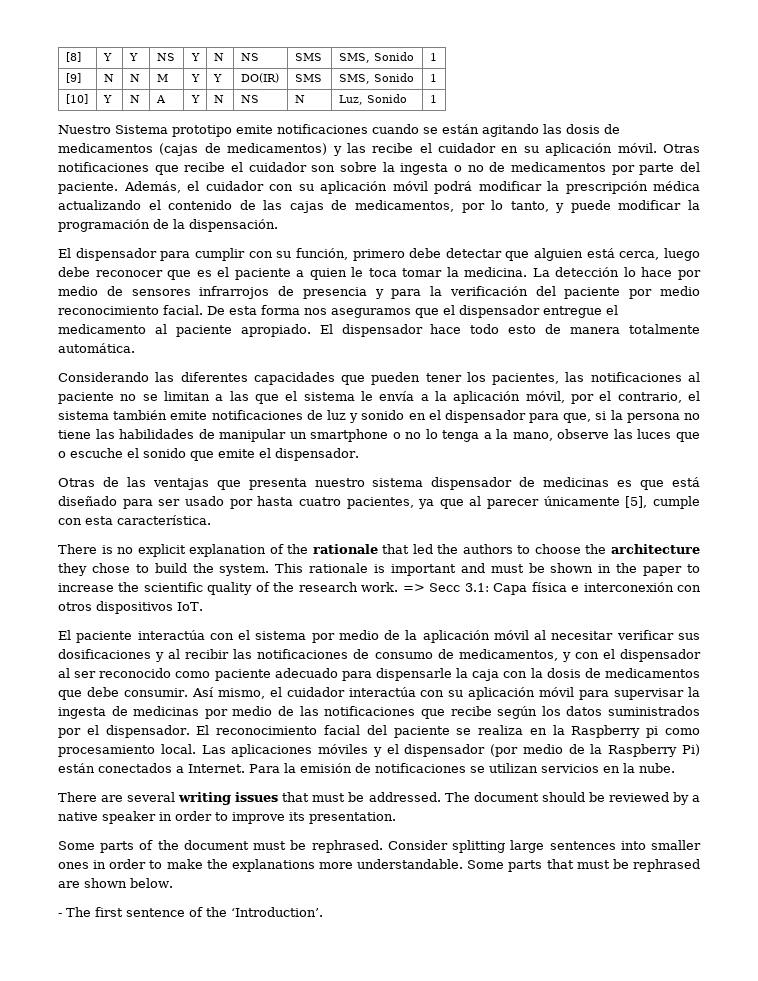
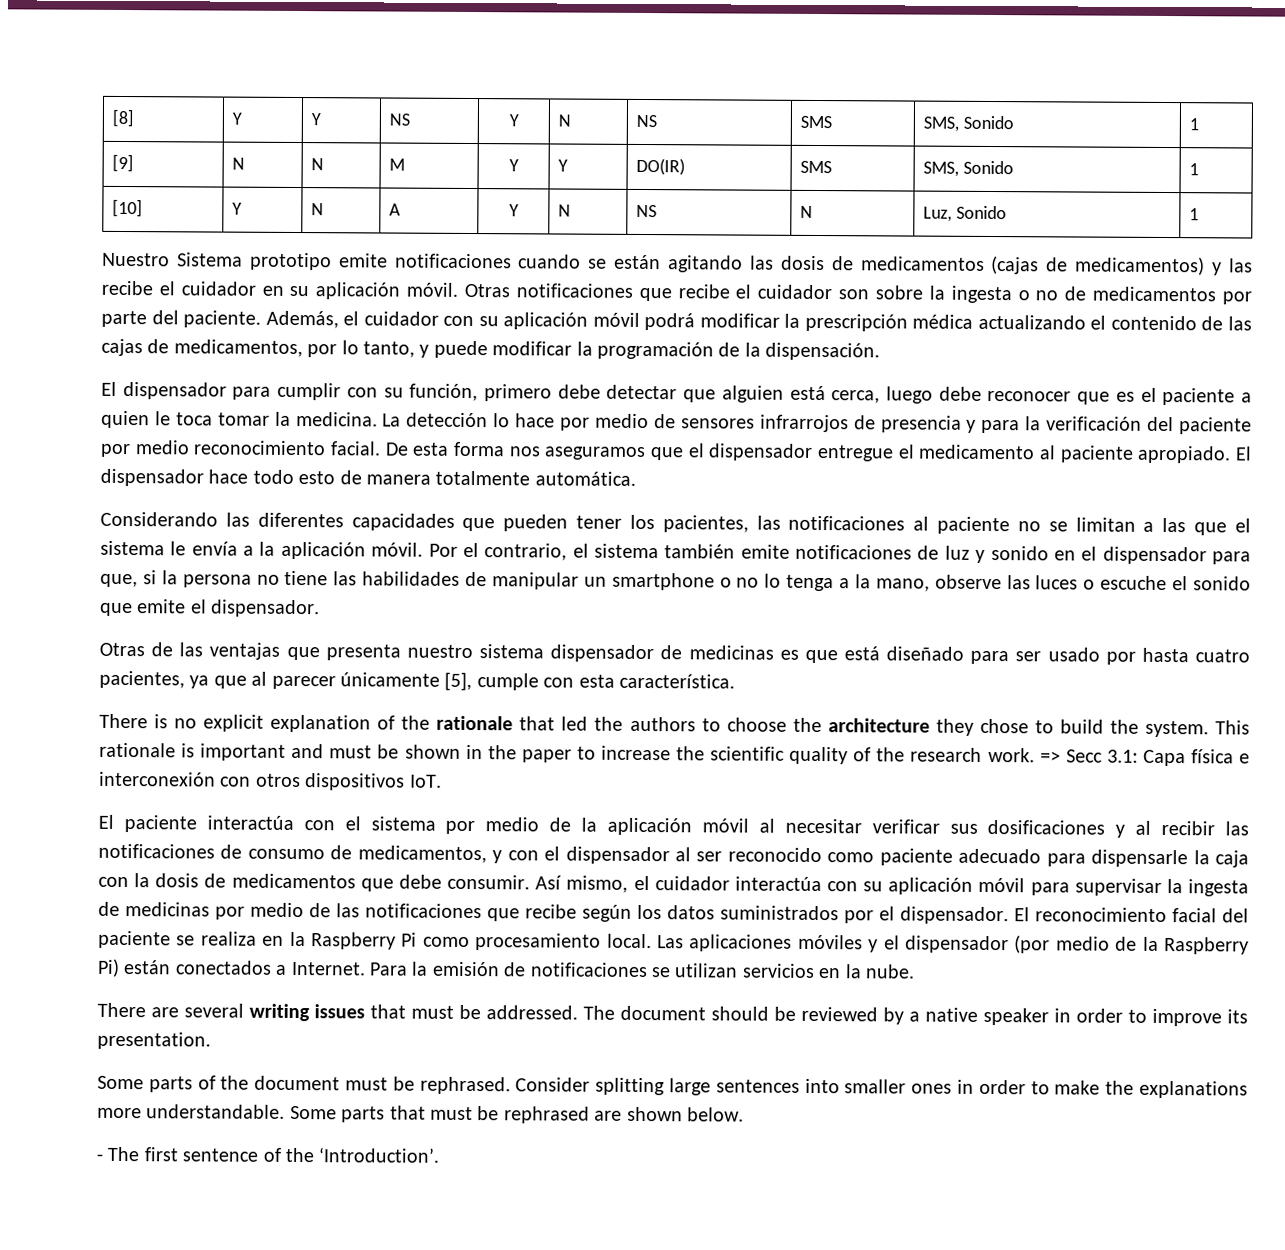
- Considerando las diferentes capacidades que pueden tener los pacientes, las notificaciones al paciente no se limitan a las que el sistema le envía a la aplicación móvil, por el contrario, el sistema también emite notificaciones de luz y sonido en el dispensador para que, si la persona no tiene las habilidades de manipular un smartphone o no lo tenga a la mano, observe las luces que o escuche el sonido que emite el dispensador.
+ Considerando las diferentes capacidades que pueden tener los pacientes, las notificaciones al paciente no se limitan a las que el sistema le envía a la aplicación móvil. Por el contrario, el sistema también emite notificaciones de luz y sonido en el dispensador para que, si la persona no tiene las habilidades de manipular un smartphone o no lo tenga a la mano, observe las luces o escuche el sonido que emite el dispensador.
- El reconocimiento facial del paciente se realiza en la Raspberry pi como procesamiento local.
+ El reconocimiento facial del paciente se realiza en la Raspberry Pi como procesamiento local.

